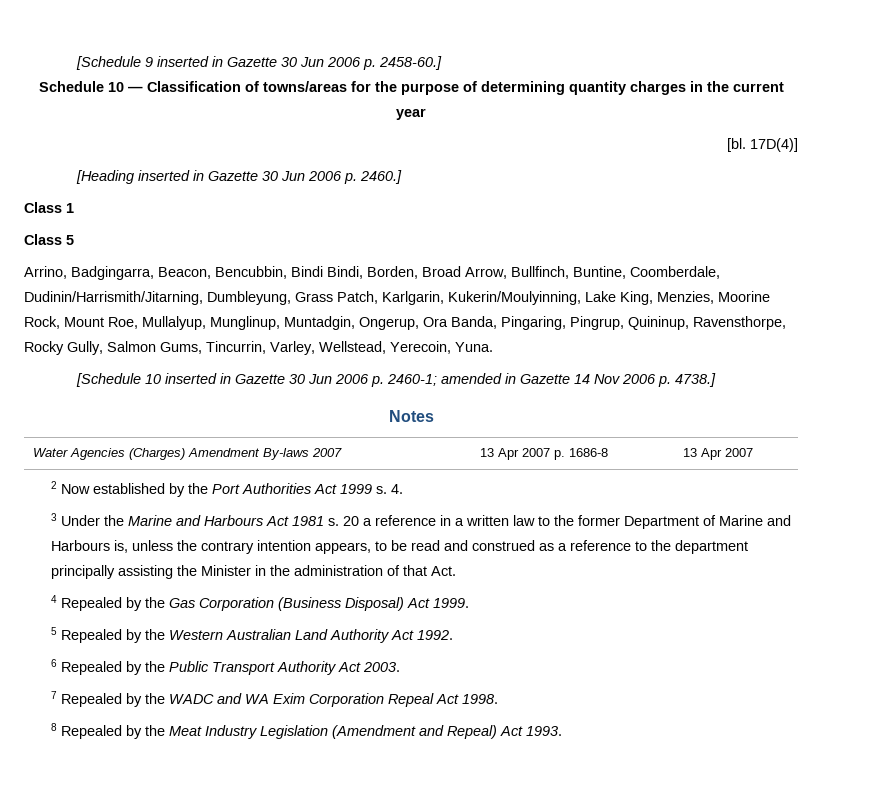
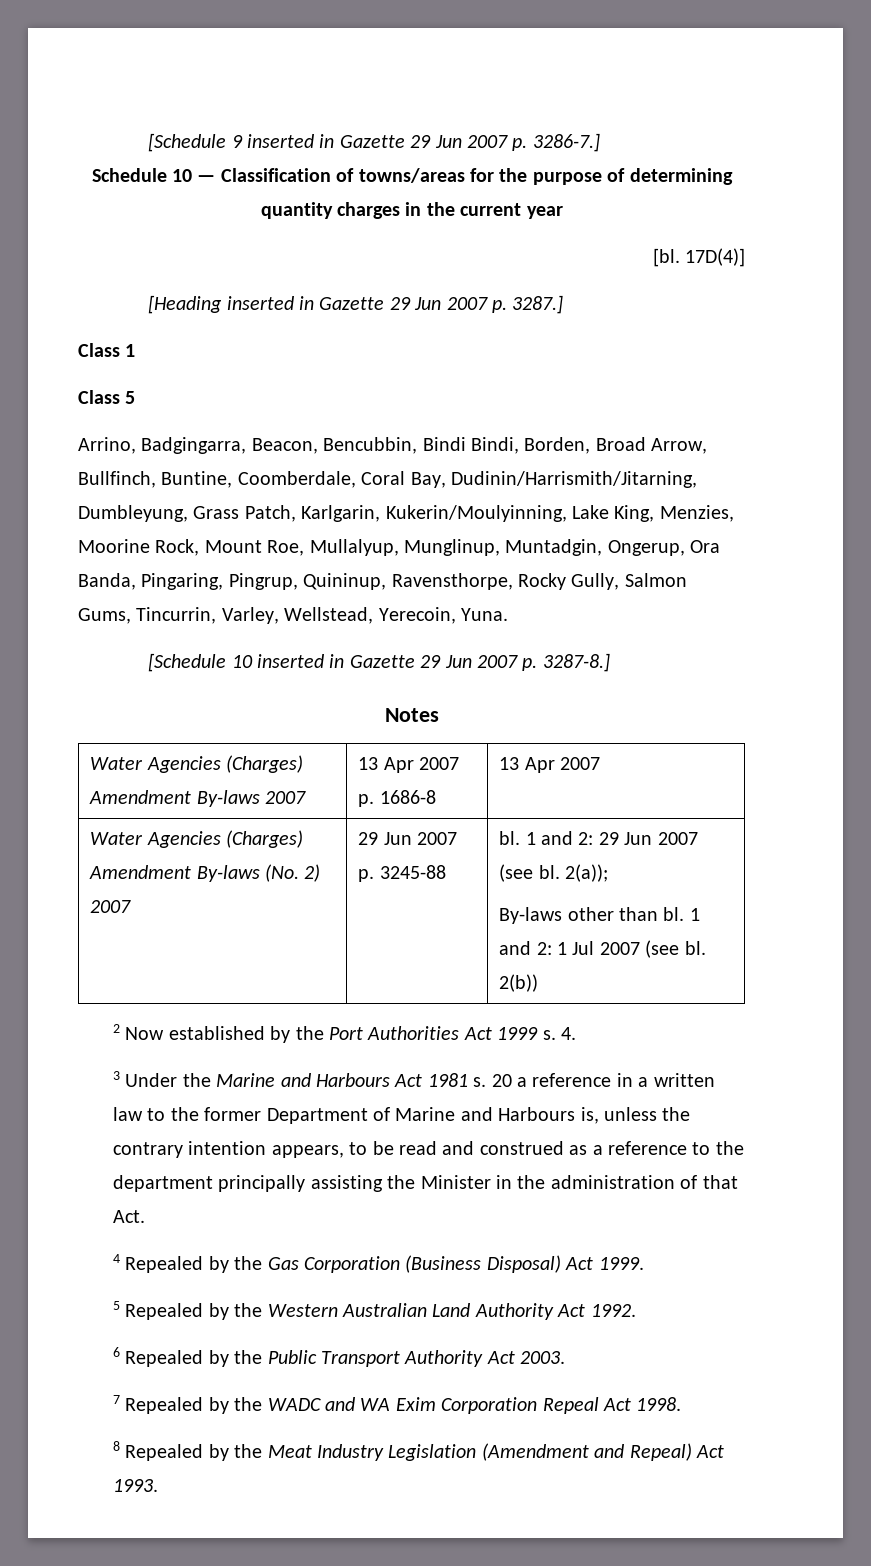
- [Schedule 9 inserted in Gazette 30 Jun 2006 p. 2458-60.]
+ [Schedule 9 inserted in Gazette 29 Jun 2007 p. 3286-7.]
- [Heading inserted in Gazette 30 Jun 2006 p. 2460.]
+ [Heading inserted in Gazette 29 Jun 2007 p. 3287.]
- Arrino, Badgingarra, Beacon, Bencubbin, Bindi Bindi, Borden, Broad Arrow, Bullfinch, Buntine, Coomberdale, Dudinin/Harrismith/Jitarning, Dumbleyung, Grass Patch, Karlgarin, Kukerin/Moulyinning, Lake King, Menzies, Moorine Rock, Mount Roe, Mullalyup, Munglinup, Muntadgin, Ongerup, Ora Banda, Pingaring, Pingrup, Quininup, Ravensthorpe, Rocky Gully, Salmon Gums, Tincurrin, Varley, Wellstead, Yerecoin, Yuna.
+ Arrino, Badgingarra, Beacon, Bencubbin, Bindi Bindi, Borden, Broad Arrow, Bullfinch, Buntine, Coomberdale, Coral Bay, Dudinin/Harrismith/Jitarning, Dumbleyung, Grass Patch, Karlgarin, Kukerin/Moulyinning, Lake King, Menzies, Moorine Rock, Mount Roe, Mullalyup, Munglinup, Muntadgin, Ongerup, Ora Banda, Pingaring, Pingrup, Quininup, Ravensthorpe, Rocky Gully, Salmon Gums, Tincurrin, Varley, Wellstead, Yerecoin, Yuna.
- [Schedule 10 inserted in Gazette 30 Jun 2006 p. 2460-1; amended in Gazette 14 Nov 2006 p. 4738.]
+ [Schedule 10 inserted in Gazette 29 Jun 2007 p. 3287-8.]
+ Water Agencies (Charges) Amendment By-laws (No. 2) 2007 | 29 Jun 2007 p. 3245-88 | bl. 1 and 2: 29 Jun 2007 (see bl. 2(a));
+ By-laws other than bl. 1 and 2: 1 Jul 2007 (see bl. 2(b))

